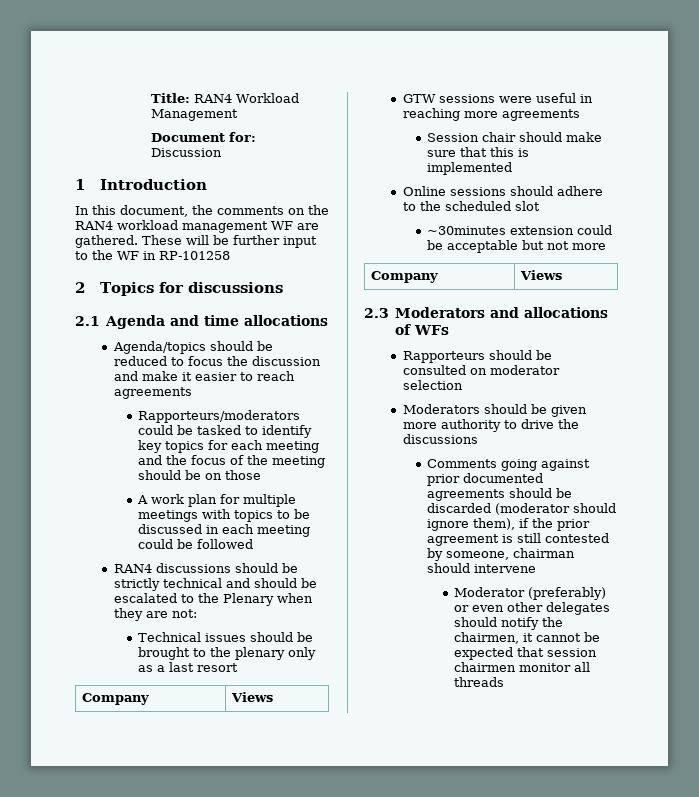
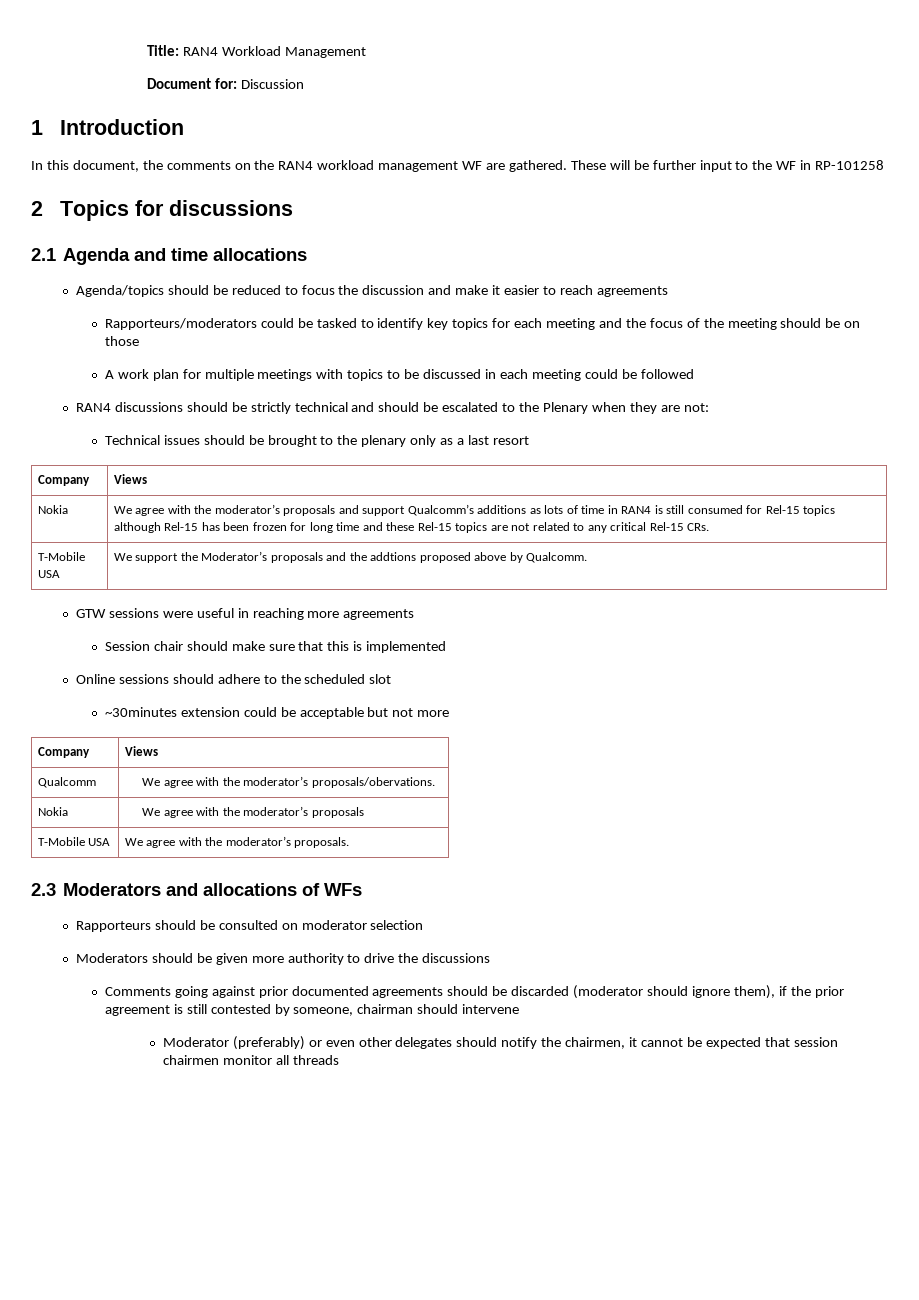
+ Nokia | We agree with the moderator’s proposals and support Qualcomm’s additions as lots of time in RAN4 is still consumed for Rel-15 topics although Rel-15 has been frozen for long time and these Rel-15 topics are not related to any critical Rel-15 CRs.
+ T-Mobile USA | We support the Moderator’s proposals and the addtions proposed above by Qualcomm.
+ Qualcomm | We agree with the moderator’s proposals/obervations.
+ Nokia | We agree with the moderator’s proposals
+ T-Mobile USA | We agree with the moderator’s proposals.

